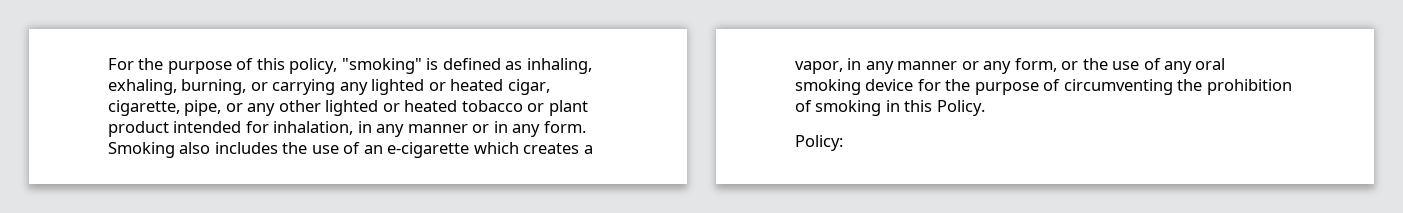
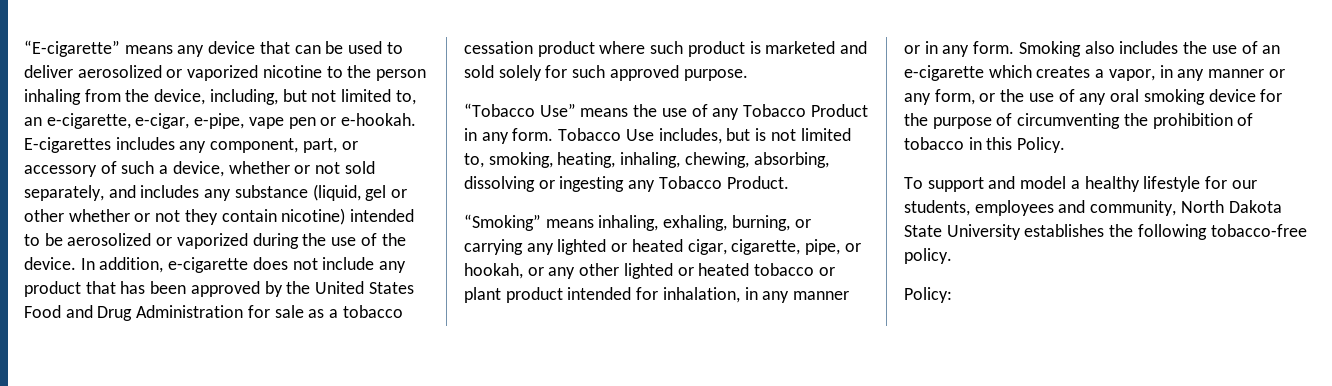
- For the purpose of this policy, "smoking" is defined as inhaling, exhaling, burning, or carrying any lighted or heated cigar, cigarette, pipe, or any other lighted or heated tobacco or plant product intended for inhalation, in any manner or in any form.
+ “E-cigarette” means any device that can be used to deliver aerosolized or vaporized nicotine to the person inhaling from the device, including, but not limited to, an e-cigarette, e-cigar, e-pipe, vape pen or e-hookah. E-cigarettes includes any component, part, or accessory of such a device, whether or not sold separately, and includes any substance (liquid, gel or other whether or not they contain nicotine) intended to be aerosolized or vaporized during the use of the device. In addition, e-cigarette does not include any product that has been approved by the United States Food and Drug Administration for sale as a tobacco cessation product where such product is marketed and sold solely for such approved purpose.
+ “Tobacco Use” means the use of any Tobacco Product in any form. Tobacco Use includes, but is not limited to, smoking, heating, inhaling, chewing, absorbing, dissolving or ingesting any Tobacco Product.
+ “Smoking” means inhaling, exhaling, burning, or carrying any lighted or heated cigar, cigarette, pipe, or hookah, or any other lighted or heated tobacco or plant product intended for inhalation, in any manner or in any form.
- Smoking also includes the use of an e-cigarette which creates a vapor, in any manner or any form, or the use of any oral smoking device for the purpose of circumventing the prohibition of smoking in this Policy.
+ Smoking also includes the use of an e-cigarette which creates a vapor, in any manner or any form, or the use of any oral smoking device for the purpose of circumventing the prohibition of tobacco in this Policy.
+ To support and model a healthy lifestyle for our students, employees and community, North Dakota State University establishes the following tobacco-free policy.

